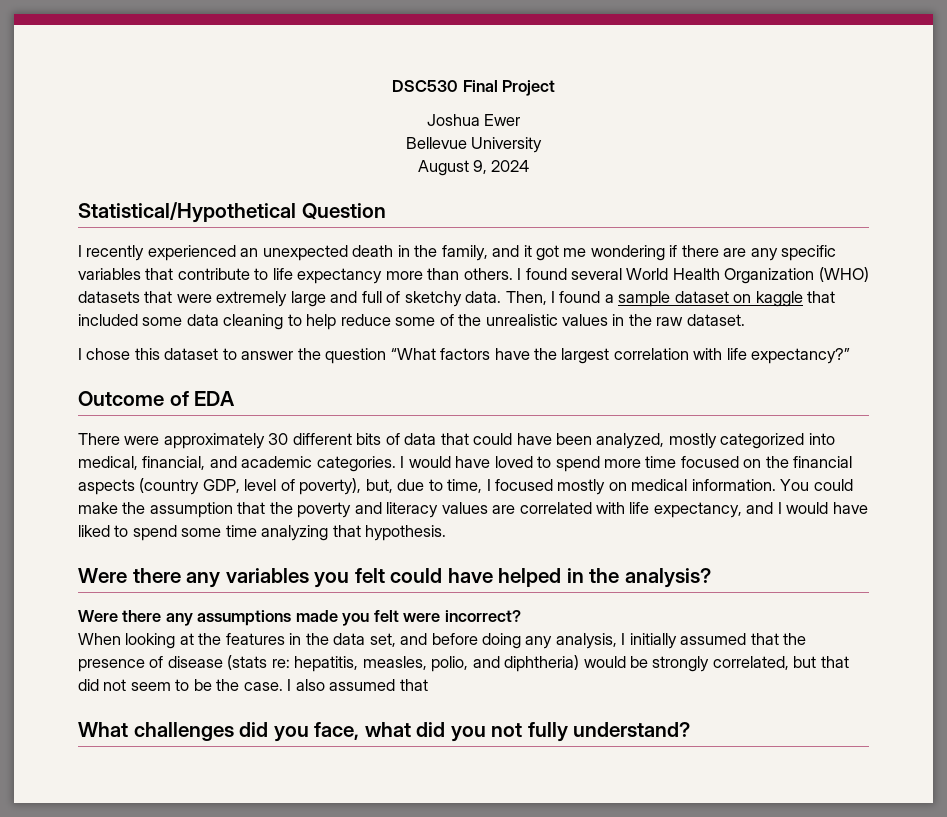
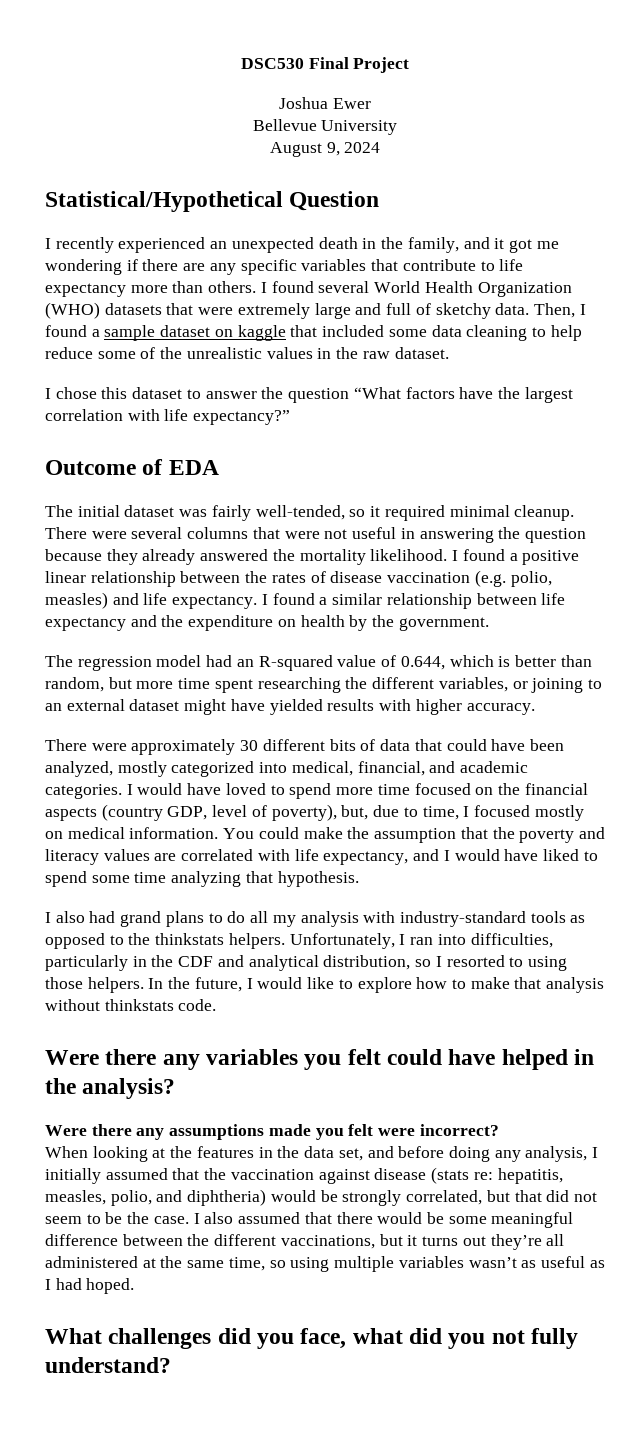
+ The initial dataset was fairly well-tended, so it required minimal cleanup. There were several columns that were not useful in answering the question because they already answered the mortality likelihood. I found a positive linear relationship between the rates of disease vaccination (e.g. polio, measles) and life expectancy. I found a similar relationship between life expectancy and the expenditure on health by the government.
+ The regression model had an R-squared value of 0.644, which is better than random, but more time spent researching the different variables, or joining to an external dataset might have yielded results with higher accuracy.
+ I also had grand plans to do all my analysis with industry-standard tools as opposed to the thinkstats helpers. Unfortunately, I ran into difficulties, particularly in the CDF and analytical distribution, so I resorted to using those helpers. In the future, I would like to explore how to make that analysis without thinkstats code.
- When looking at the features in the data set, and before doing any analysis, I initially assumed that the presence of disease (stats re: hepatitis, measles, polio, and diphtheria) would be strongly correlated, but that did not seem to be the case.
+ When looking at the features in the data set, and before doing any analysis, I initially assumed that the vaccination against disease (stats re: hepatitis, measles, polio, and diphtheria) would be strongly correlated, but that did not seem to be the case.
- I also assumed that
+ I also assumed that there would be some meaningful difference between the different vaccinations, but it turns out they’re all administered at the same time, so using multiple variables wasn’t as useful as I had hoped.

